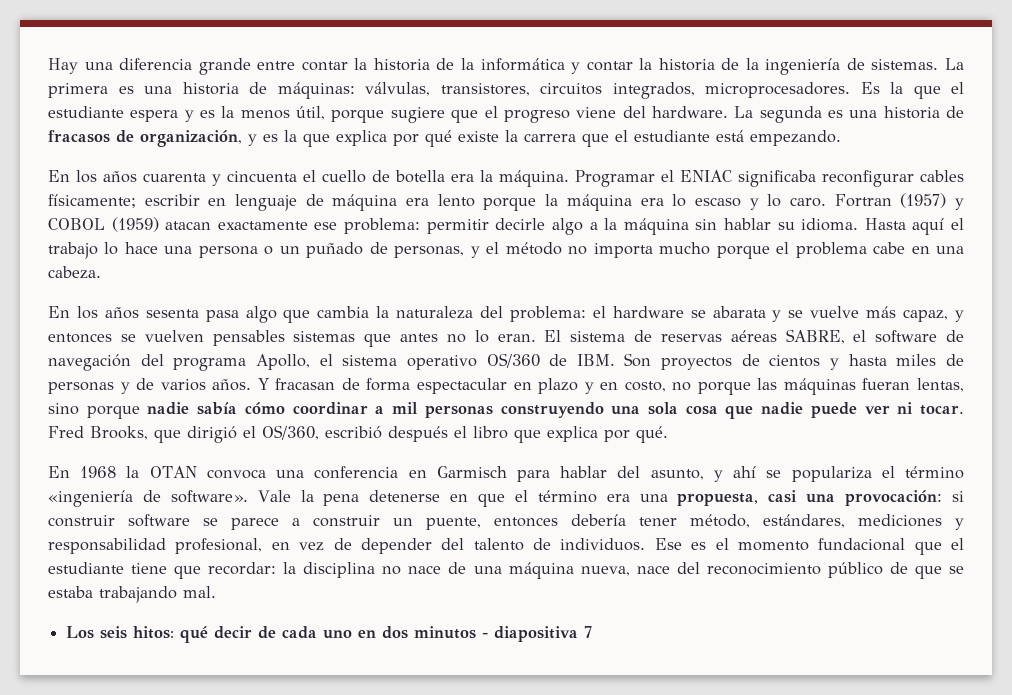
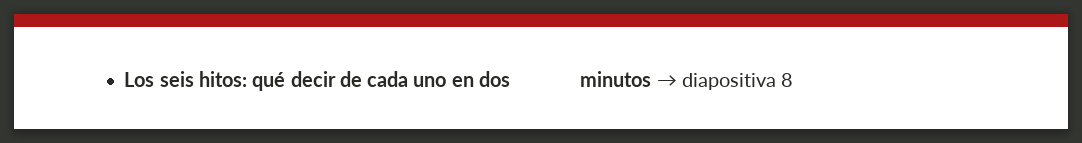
- Hay una diferencia grande entre contar la historia de la informática y contar la historia de la ingeniería de sistemas. La primera es una historia de máquinas: válvulas, transistores, circuitos integrados, microprocesadores. Es la que el estudiante espera y es la menos útil, porque sugiere que el progreso viene del hardware. La segunda es una historia de fracasos de organización, y es la que explica por qué existe la carrera que el estudiante está empezando.
- En los años cuarenta y cincuenta el cuello de botella era la máquina. Programar el ENIAC significaba reconfigurar cables físicamente; escribir en lenguaje de máquina era lento porque la máquina era lo escaso y lo caro. Fortran (1957) y COBOL (1959) atacan exactamente ese problema: permitir decirle algo a la máquina sin hablar su idioma. Hasta aquí el trabajo lo hace una persona o un puñado de personas, y el método no importa mucho porque el problema cabe en una cabeza.
- En los años sesenta pasa algo que cambia la naturaleza del problema: el hardware se abarata y se vuelve más capaz, y entonces se vuelven pensables sistemas que antes no lo eran. El sistema de reservas aéreas SABRE, el software de navegación del programa Apollo, el sistema operativo OS/360 de IBM. Son proyectos de cientos y hasta miles de personas y de varios años. Y fracasan de forma espectacular en plazo y en costo, no porque las máquinas fueran lentas, sino porque nadie sabía cómo coordinar a mil personas construyendo una sola cosa que nadie puede ver ni tocar. Fred Brooks, que dirigió el OS/360, escribió después el libro que explica por qué.
- En 1968 la OTAN convoca una conferencia en Garmisch para hablar del asunto, y ahí se populariza el término «ingeniería de software». Vale la pena detenerse en que el término era una propuesta, casi una provocación: si construir software se parece a construir un puente, entonces debería tener método, estándares, mediciones y responsabilidad profesional, en vez de depender del talento de individuos. Ese es el momento fundacional que el estudiante tiene que recordar: la disciplina no nace de una máquina nueva, nace del reconocimiento público de que se estaba trabajando mal.
- Los seis hitos: qué decir de cada uno en dos minutos - diapositiva 7
+ Los seis hitos: qué decir de cada uno en dos minutos → diapositiva 8

